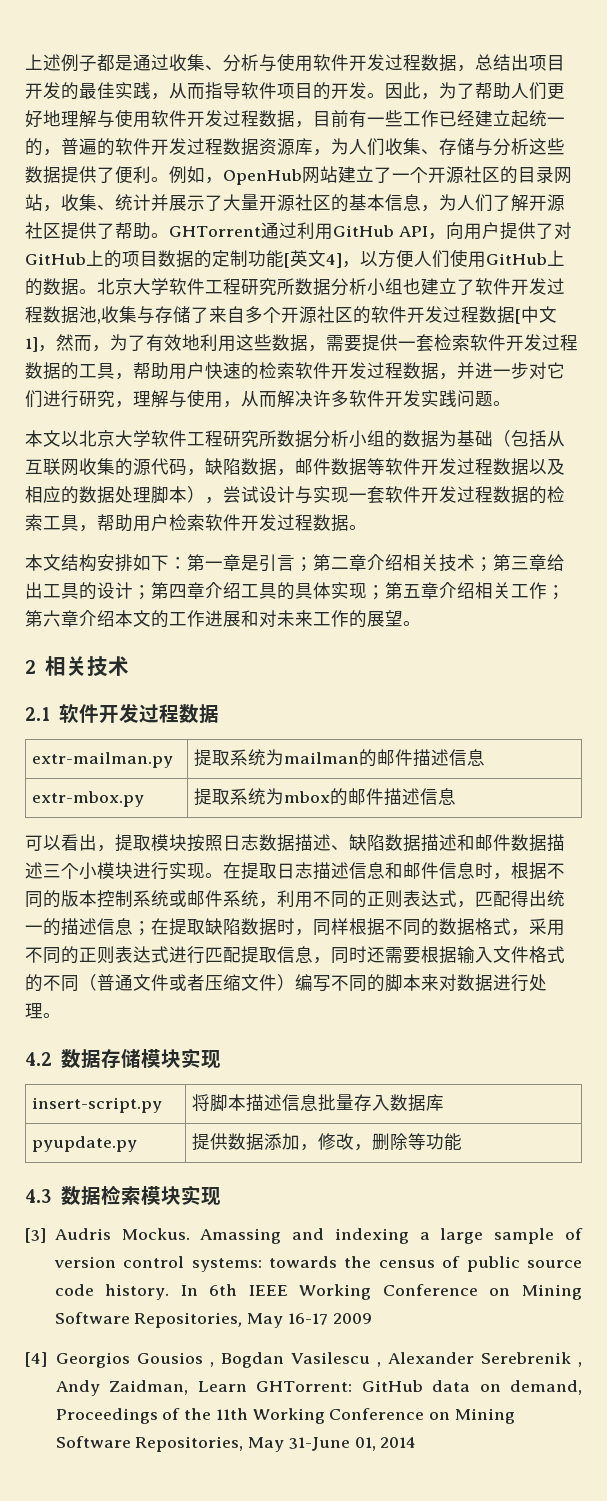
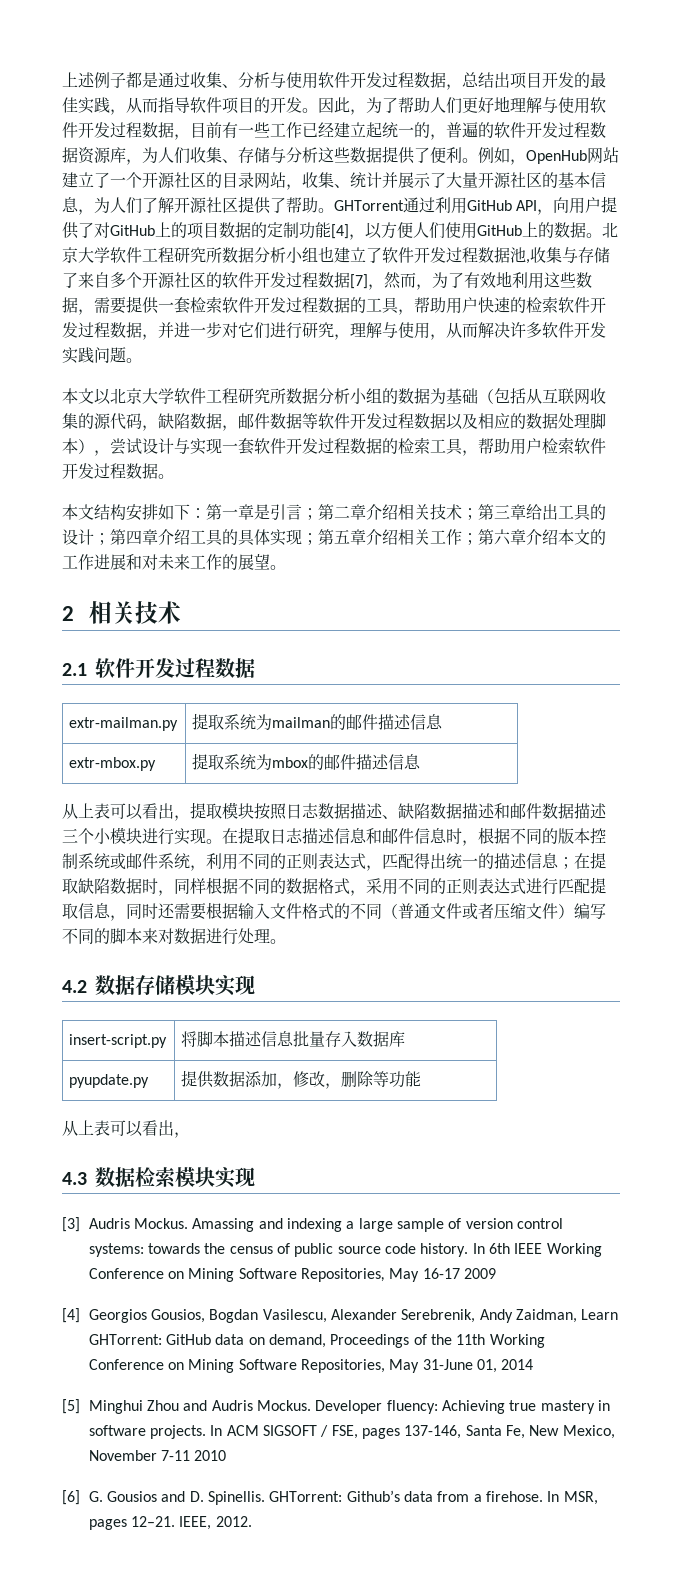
- GHTorrent通过利用GitHub API，向用户提供了对GitHub上的项目数据的定制功能[英文4]，以方便人们使用GitHub上的数据。
+ GHTorrent通过利用GitHub API，向用户提供了对GitHub上的项目数据的定制功能[4]，以方便人们使用GitHub上的数据。
- 北京大学软件工程研究所数据分析小组也建立了软件开发过程数据池,收集与存储了来自多个开源社区的软件开发过程数据[中文1]，然而，为了有效地利用这些数据，需要提供一套检索软件开发过程数据的工具，帮助用户快速的检索软件开发过程数据，并进一步对它们进行研究，理解与使用，从而解决许多软件开发实践问题。
+ 北京大学软件工程研究所数据分析小组也建立了软件开发过程数据池,收集与存储了来自多个开源社区的软件开发过程数据[7]，然而，为了有效地利用这些数据，需要提供一套检索软件开发过程数据的工具，帮助用户快速的检索软件开发过程数据，并进一步对它们进行研究，理解与使用，从而解决许多软件开发实践问题。
- 可以看出，提取模块按照日志数据描述、缺陷数据描述和邮件数据描述三个小模块进行实现。
+ 从上表可以看出，提取模块按照日志数据描述、缺陷数据描述和邮件数据描述三个小模块进行实现。
  pyupdate.py | 提供数据添加，修改，删除等功能
+ 从上表可以看出，
- [4] Georgios Gousios , Bogdan Vasilescu , Alexander Serebrenik , Andy Zaidman, Learn GHTorrent: GitHub data on demand, Proceedings of the 11th Working Conference on Mining Software Repositories, May 31-June 01, 2014
+ [4] Georgios Gousios, Bogdan Vasilescu, Alexander Serebrenik, Andy Zaidman, Learn GHTorrent: GitHub data on demand, Proceedings of the 11th Working Conference on Mining Software Repositories, May 31-June 01, 2014
+ [5] Minghui Zhou and Audris Mockus. Developer fluency: Achieving true mastery in software projects. In ACM SIGSOFT / FSE, pages 137-146, Santa Fe, New Mexico, November 7-11 2010
+ [6] G. Gousios and D. Spinellis. GHTorrent: Github’s data from a firehose. In MSR, pages 12–21. IEEE, 2012.

